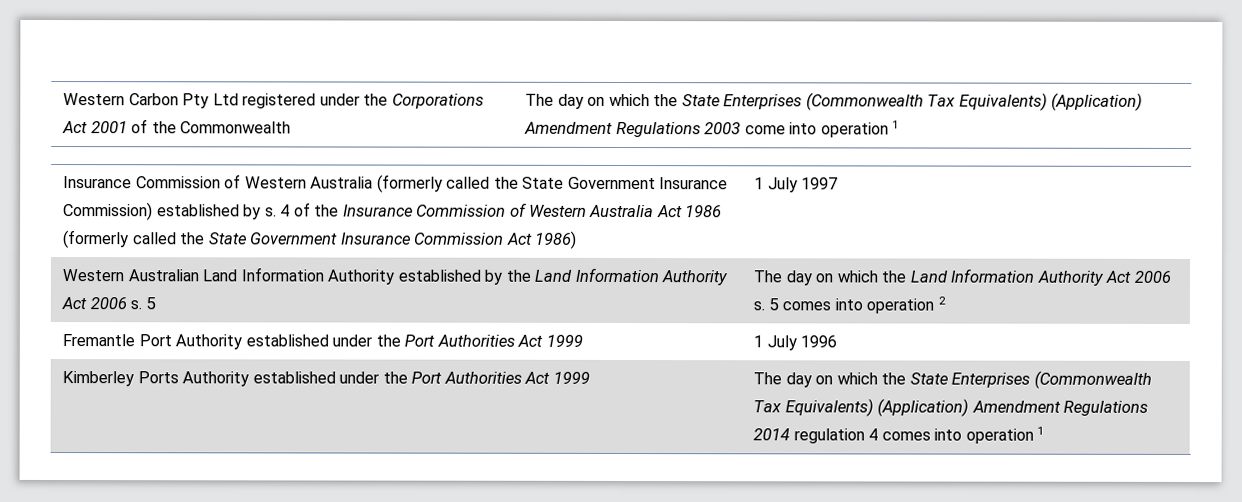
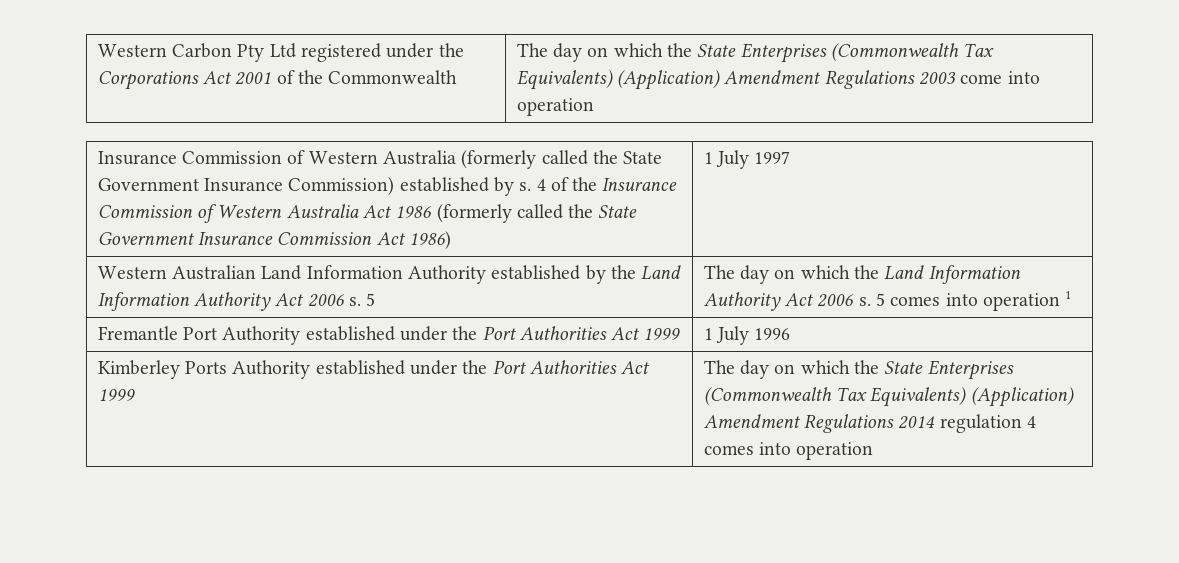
- Western Carbon Pty Ltd registered under the Corporations Act 2001 of the Commonwealth | The day on which the State Enterprises (Commonwealth Tax Equivalents) (Application) Amendment Regulations 2003 come into operation 1
+ Western Carbon Pty Ltd registered under the Corporations Act 2001 of the Commonwealth | The day on which the State Enterprises (Commonwealth Tax Equivalents) (Application) Amendment Regulations 2003 come into operation
- Western Australian Land Information Authority established by the Land Information Authority Act 2006 s. 5 | The day on which the Land Information Authority Act 2006 s. 5 comes into operation 2
+ Western Australian Land Information Authority established by the Land Information Authority Act 2006 s. 5 | The day on which the Land Information Authority Act 2006 s. 5 comes into operation 1
- Kimberley Ports Authority established under the Port Authorities Act 1999 | The day on which the State Enterprises (Commonwealth Tax Equivalents) (Application) Amendment Regulations 2014 regulation 4 comes into operation 1
+ Kimberley Ports Authority established under the Port Authorities Act 1999 | The day on which the State Enterprises (Commonwealth Tax Equivalents) (Application) Amendment Regulations 2014 regulation 4 comes into operation

